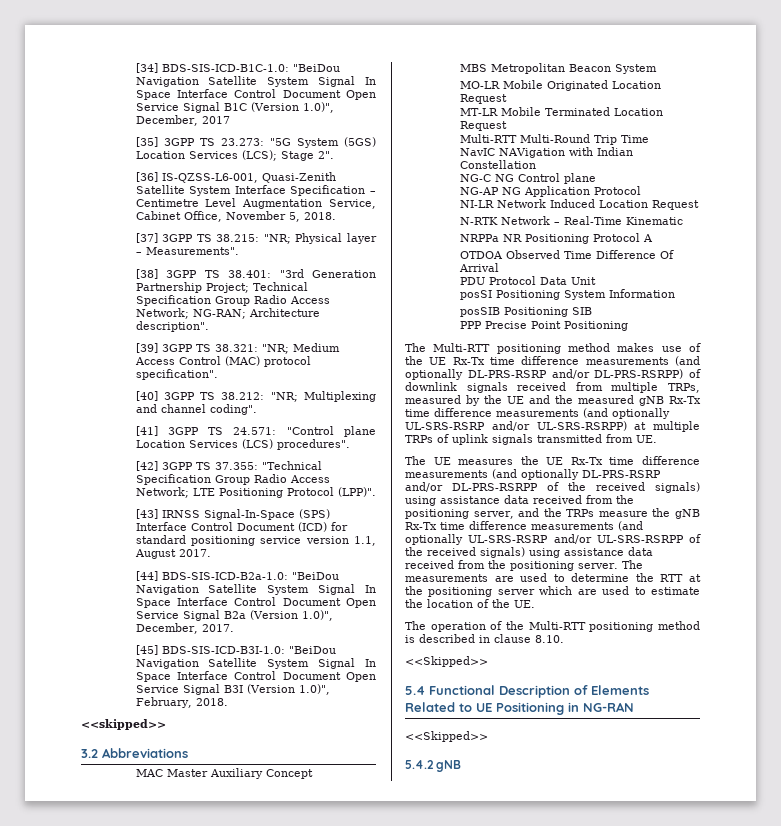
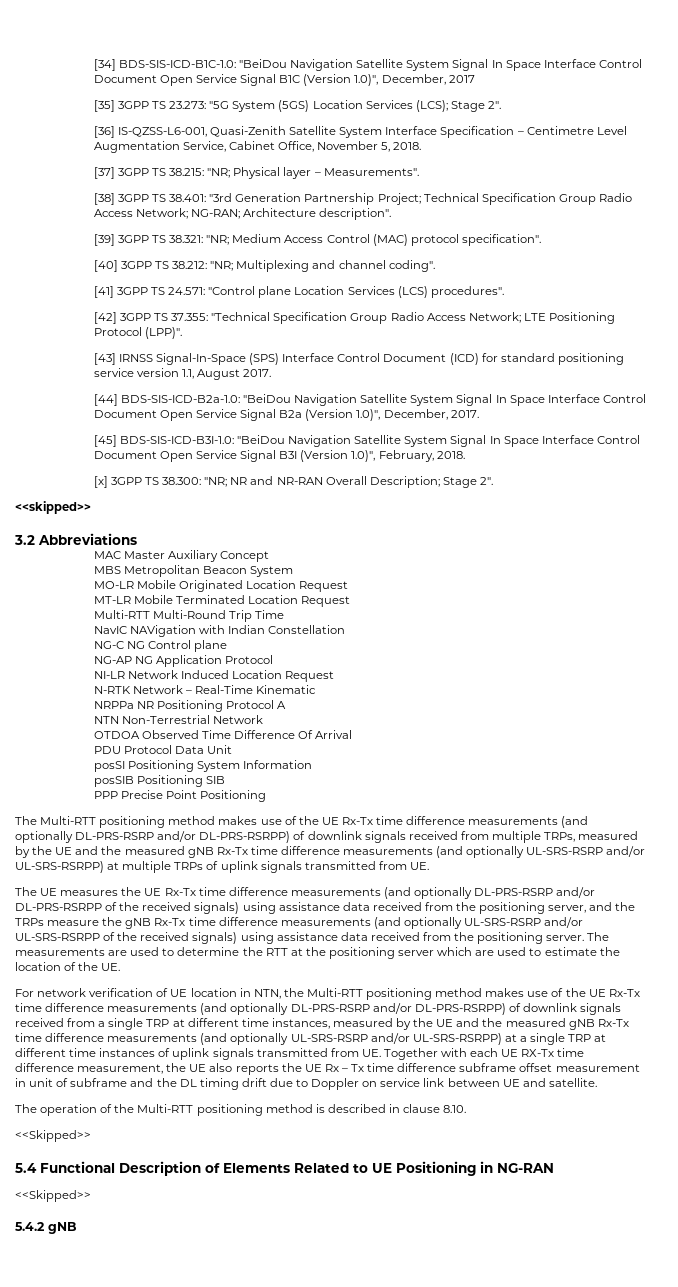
+ [x] 3GPP TS 38.300: "NR; NR and NR-RAN Overall Description; Stage 2".
+ NTN Non-Terrestrial Network
+ For network verification of UE location in NTN, the Multi-RTT positioning method makes use of the UE Rx-Tx time difference measurements (and optionally DL-PRS-RSRP and/or DL-PRS-RSRPP) of downlink signals received from a single TRP at different time instances, measured by the UE and the measured gNB Rx-Tx time difference measurements (and optionally UL-SRS-RSRP and/or UL-SRS-RSRPP) at a single TRP at different time instances of uplink signals transmitted from UE. Together with each UE RX-Tx time difference measurement, the UE also reports the UE Rx – Tx time difference subframe offset measurement in unit of subframe and the DL timing drift due to Doppler on service link between UE and satellite.

